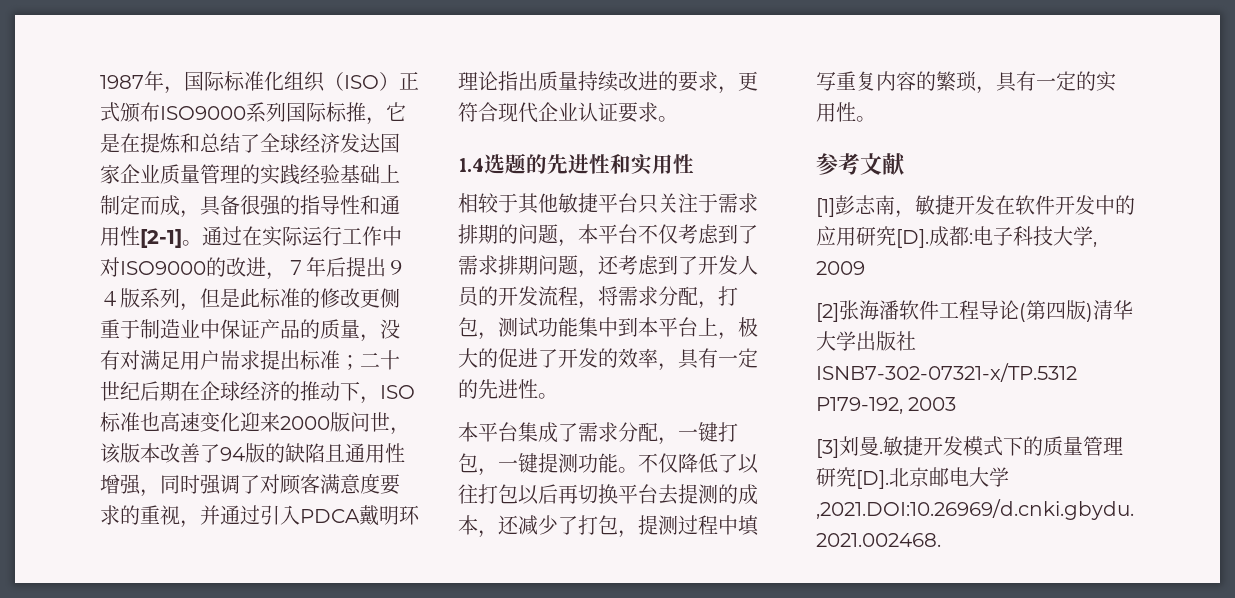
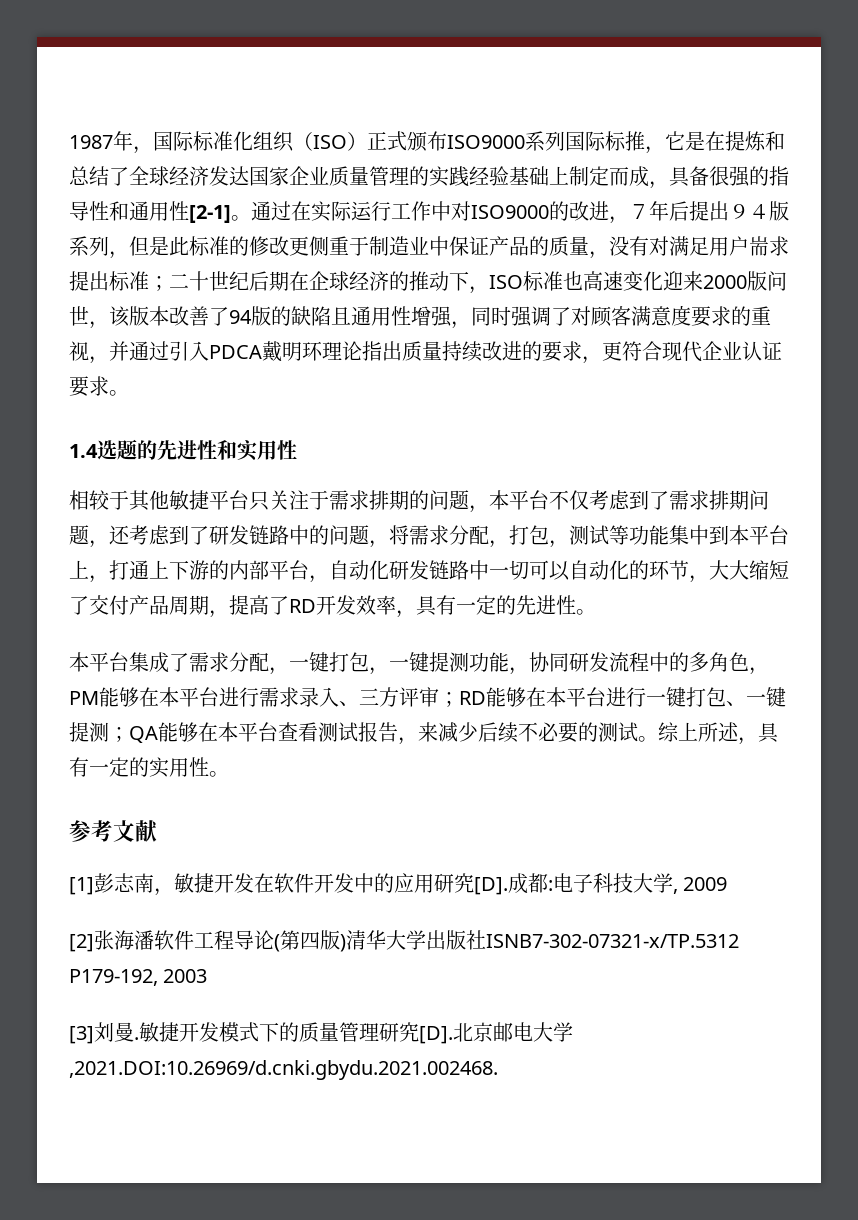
- 相较于其他敏捷平台只关注于需求排期的问题，本平台不仅考虑到了需求排期问题，还考虑到了开发人员的开发流程，将需求分配，打包，测试功能集中到本平台上，极大的促进了开发的效率，具有一定的先进性。
+ 相较于其他敏捷平台只关注于需求排期的问题，本平台不仅考虑到了需求排期问题，还考虑到了研发链路中的问题，将需求分配，打包，测试等功能集中到本平台上，打通上下游的内部平台，自动化研发链路中一切可以自动化的环节，大大缩短了交付产品周期，提高了RD开发效率，具有一定的先进性。
- 本平台集成了需求分配，一键打包，一键提测功能。不仅降低了以往打包以后再切换平台去提测的成本，还减少了打包，提测过程中填写重复内容的繁琐，具有一定的实用性。
+ 本平台集成了需求分配，一键打包，一键提测功能，协同研发流程中的多角色，PM能够在本平台进行需求录入、三方评审；RD能够在本平台进行一键打包、一键提测；QA能够在本平台查看测试报告，来减少后续不必要的测试。综上所述，具有一定的实用性。

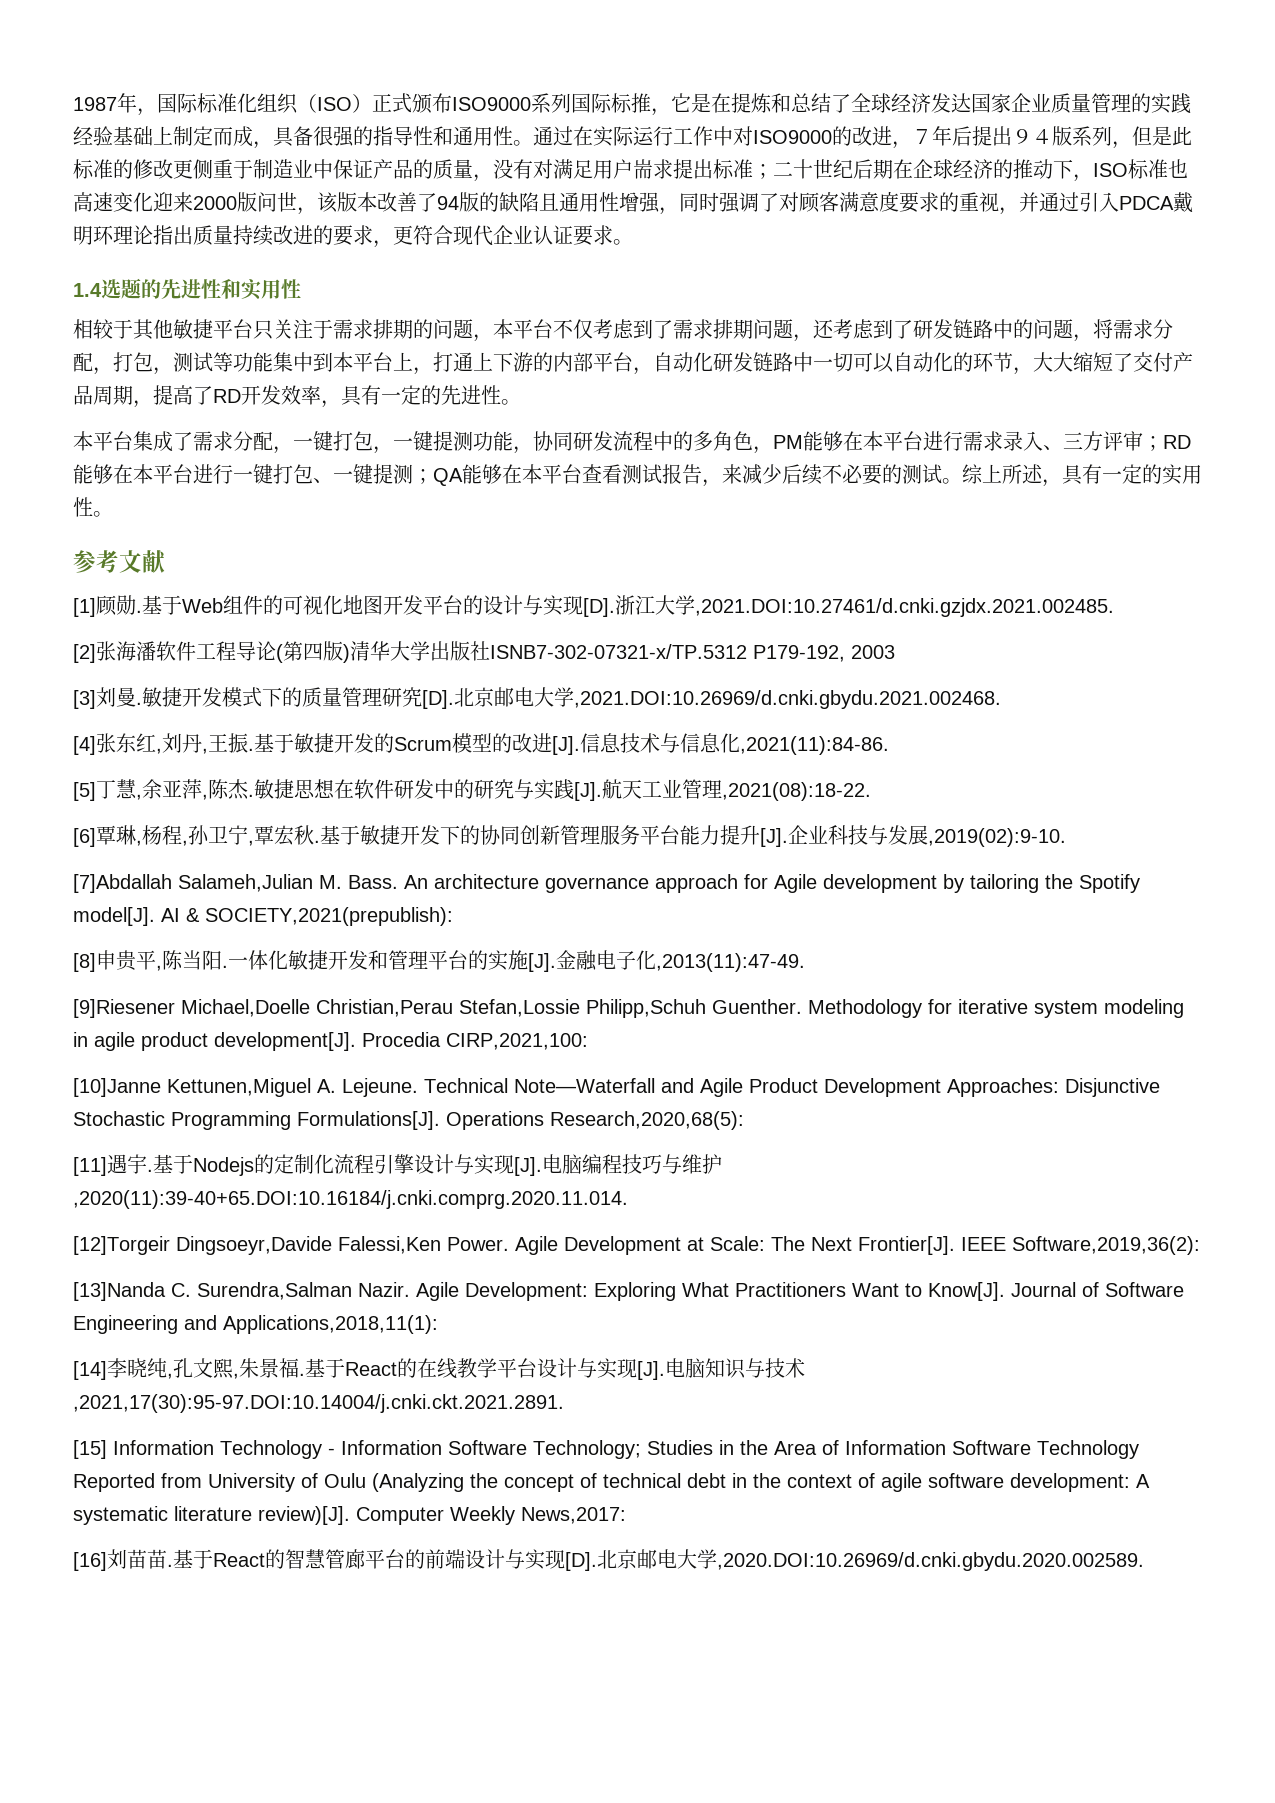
- 1987年，国际标准化组织（ISO）正式颁布ISO9000系列国际标推，它是在提炼和总结了全球经济发达国家企业质量管理的实践经验基础上制定而成，具备很强的指导性和通用性[2-1]。
+ 1987年，国际标准化组织（ISO）正式颁布ISO9000系列国际标推，它是在提炼和总结了全球经济发达国家企业质量管理的实践经验基础上制定而成，具备很强的指导性和通用性。
- [1]彭志南，敏捷开发在软件开发中的应用研究[D].成都:电子科技大学, 2009
+ [1]顾勋.基于Web组件的可视化地图开发平台的设计与实现[D].浙江大学,2021.DOI:10.27461/d.cnki.gzjdx.2021.002485.
+ [4]张东红,刘丹,王振.基于敏捷开发的Scrum模型的改进[J].信息技术与信息化,2021(11):84-86.
+ [5]丁慧,余亚萍,陈杰.敏捷思想在软件研发中的研究与实践[J].航天工业管理,2021(08):18-22.
+ [6]覃琳,杨程,孙卫宁,覃宏秋.基于敏捷开发下的协同创新管理服务平台能力提升[J].企业科技与发展,2019(02):9-10.
+ [7]Abdallah Salameh,Julian M. Bass. An architecture governance approach for Agile development by tailoring the Spotify model[J]. AI & SOCIETY,2021(prepublish):
+ [8]申贵平,陈当阳.一体化敏捷开发和管理平台的实施[J].金融电子化,2013(11):47-49.
+ [9]Riesener Michael,Doelle Christian,Perau Stefan,Lossie Philipp,Schuh Guenther. Methodology for iterative system modeling in agile product development[J]. Procedia CIRP,2021,100:
+ [10]Janne Kettunen,Miguel A. Lejeune. Technical Note—Waterfall and Agile Product Development Approaches: Disjunctive Stochastic Programming Formulations[J]. Operations Research,2020,68(5):
+ [11]遇宇.基于Nodejs的定制化流程引擎设计与实现[J].电脑编程技巧与维护,2020(11):39-40+65.DOI:10.16184/j.cnki.comprg.2020.11.014.
+ [12]Torgeir Dingsoeyr,Davide Falessi,Ken Power. Agile Development at Scale: The Next Frontier[J]. IEEE Software,2019,36(2):
+ [13]Nanda C. Surendra,Salman Nazir. Agile Development: Exploring What Practitioners Want to Know[J]. Journal of Software Engineering and Applications,2018,11(1):
+ [14]李晓纯,孔文熙,朱景福.基于React的在线教学平台设计与实现[J].电脑知识与技术,2021,17(30):95-97.DOI:10.14004/j.cnki.ckt.2021.2891.
+ [15] Information Technology - Information Software Technology; Studies in the Area of Information Software Technology Reported from University of Oulu (Analyzing the concept of technical debt in the context of agile software development: A systematic literature review)[J]. Computer Weekly News,2017:
+ [16]刘苗苗.基于React的智慧管廊平台的前端设计与实现[D].北京邮电大学,2020.DOI:10.26969/d.cnki.gbydu.2020.002589.

